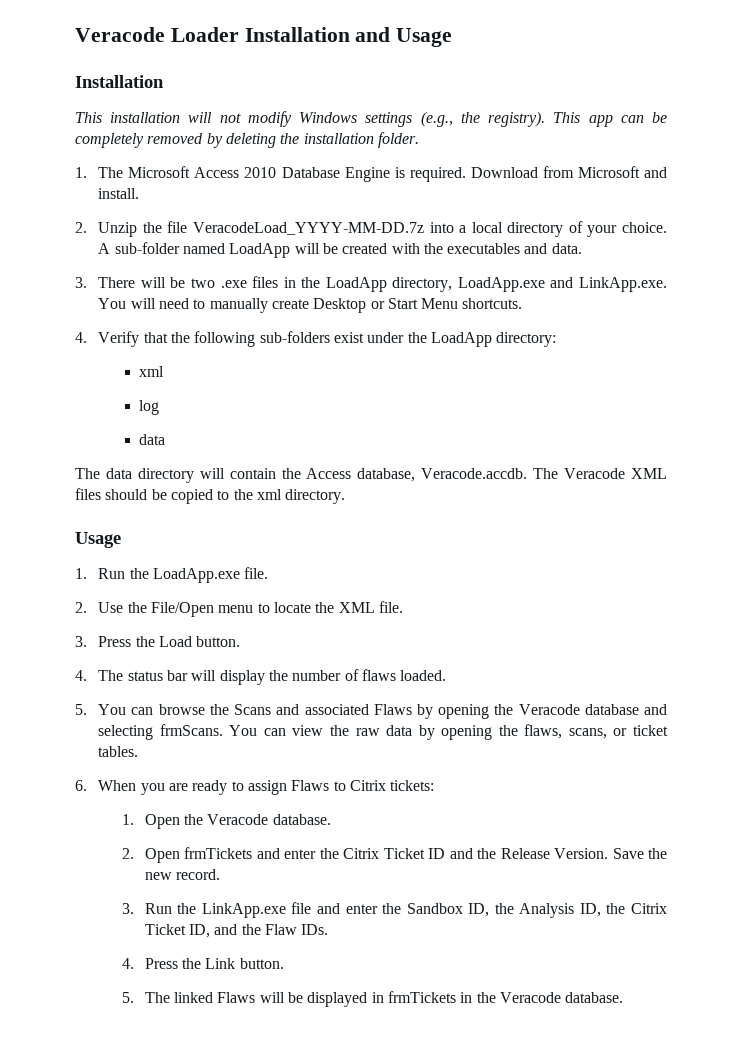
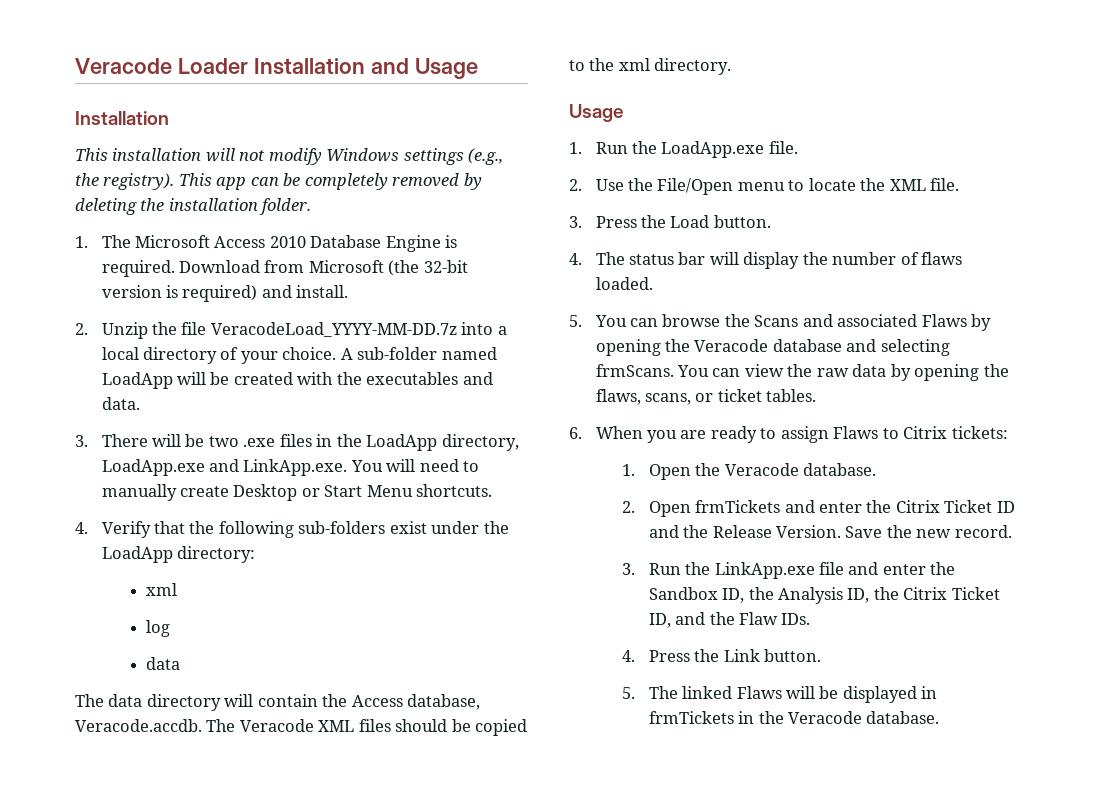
- Download from Microsoft and install.
+ Download from Microsoft (the 32-bit version is required) and install.

